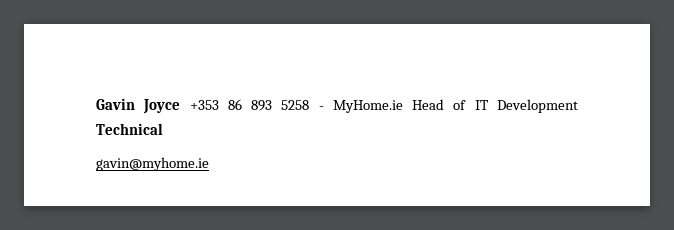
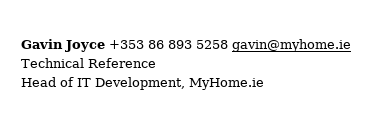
- Gavin Joyce +353 86 893 5258 - MyHome.ie Head of IT Development Technical
- gavin@myhome.ie
+ Gavin Joyce +353 86 893 5258 gavin@myhome.ie Technical Reference
+ Head of IT Development, MyHome.ie

